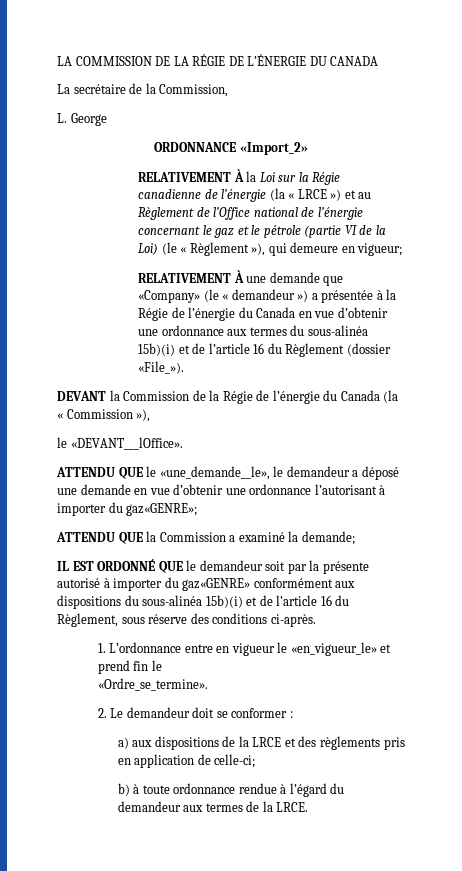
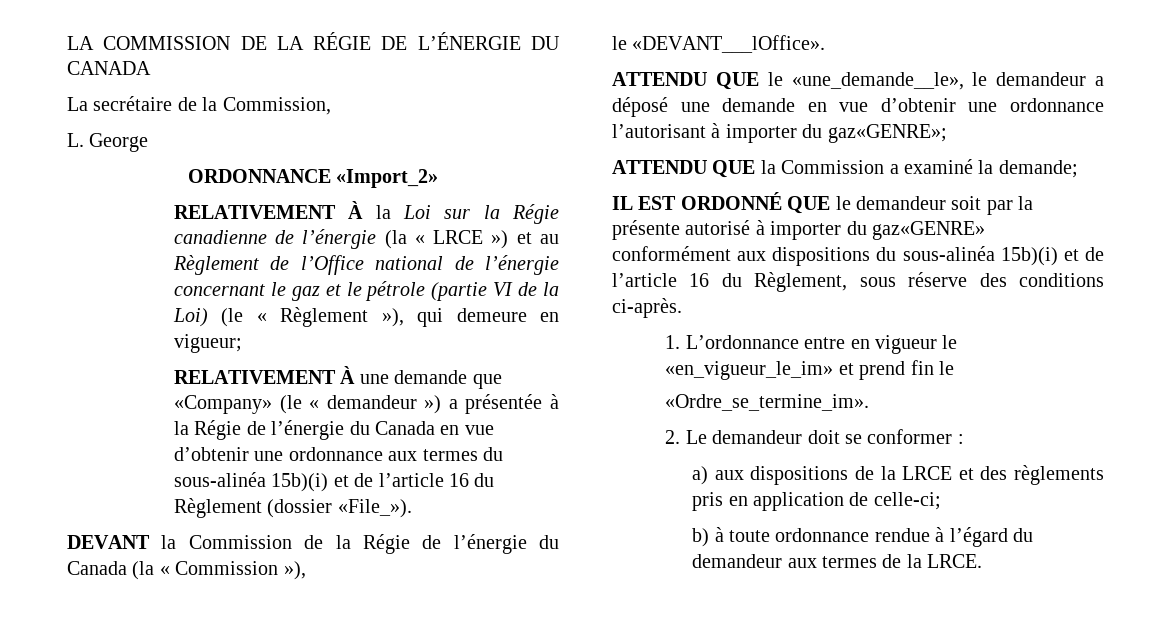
- 1. L’ordonnance entre en vigueur le «en_vigueur_le» et prend fin le
+ 1. L’ordonnance entre en vigueur le «en_vigueur_le_im» et prend fin le
- «Ordre_se_termine».
+ «Ordre_se_termine_im».

